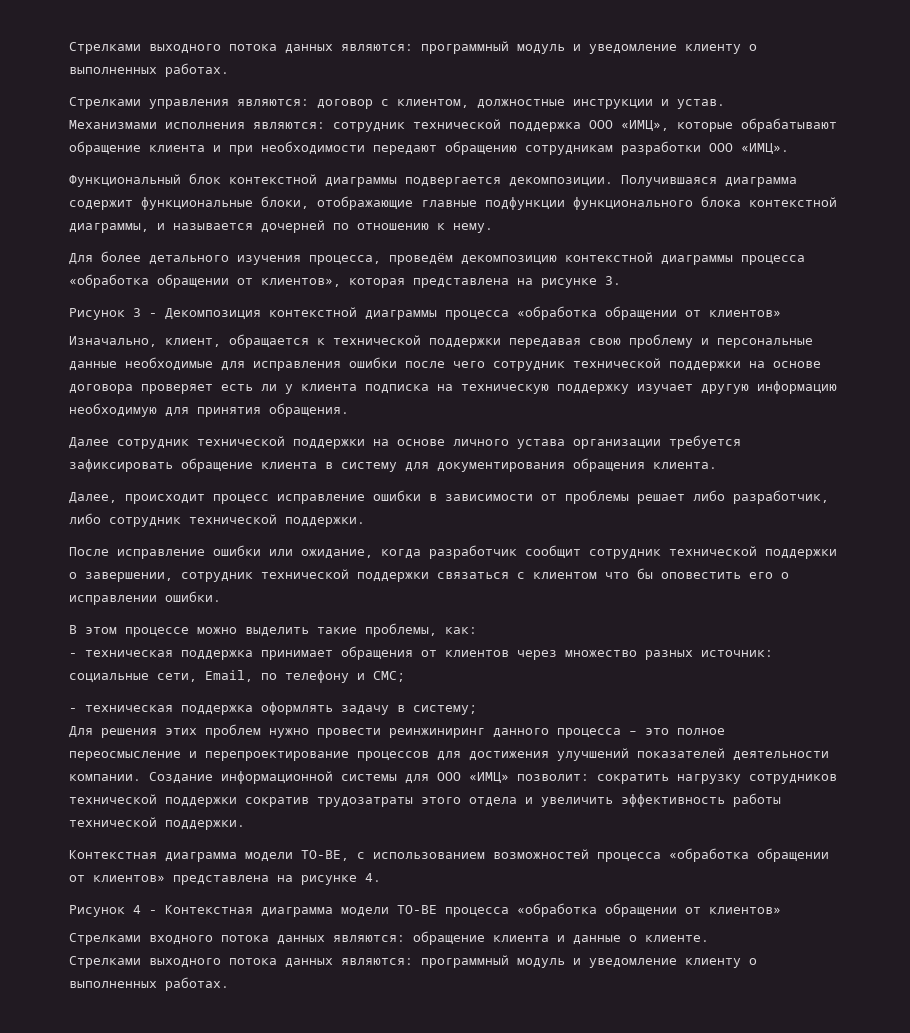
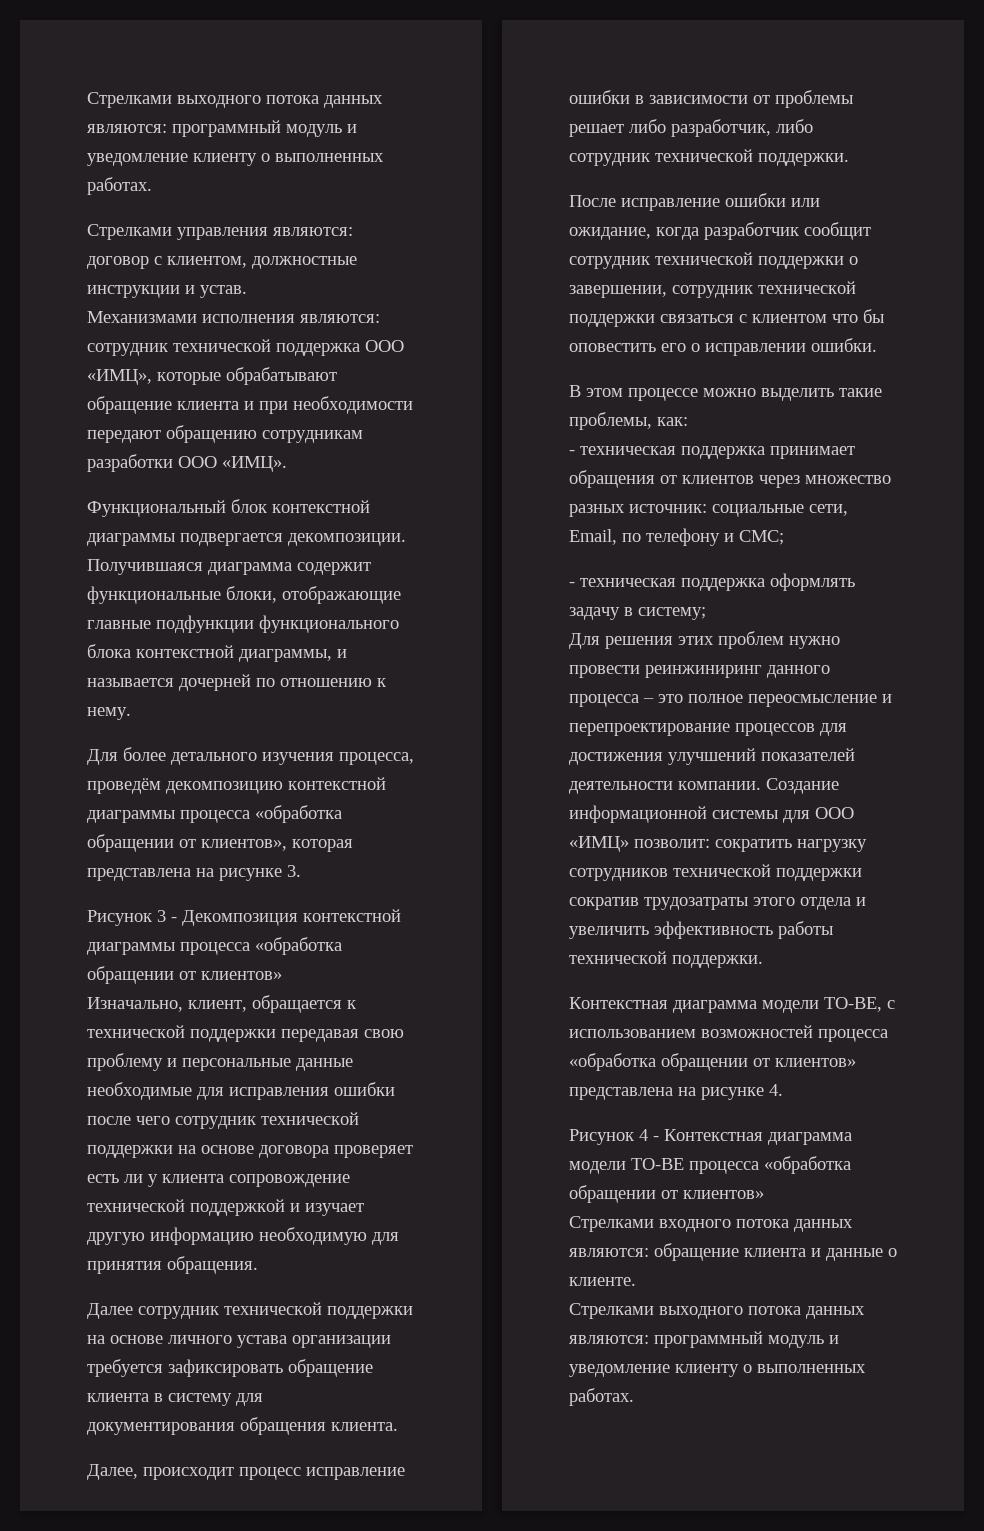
- Изначально, клиент, обращается к технической поддержки передавая свою проблему и персональные данные необходимые для исправления ошибки после чего сотрудник технической поддержки на основе договора проверяет есть ли у клиента подписка на техническую поддержку изучает другую информацию необходимую для принятия обращения.
+ Изначально, клиент, обращается к технической поддержки передавая свою проблему и персональные данные необходимые для исправления ошибки после чего сотрудник технической поддержки на основе договора проверяет есть ли у клиента сопровождение технической поддержкой и изучает другую информацию необходимую для принятия обращения.

